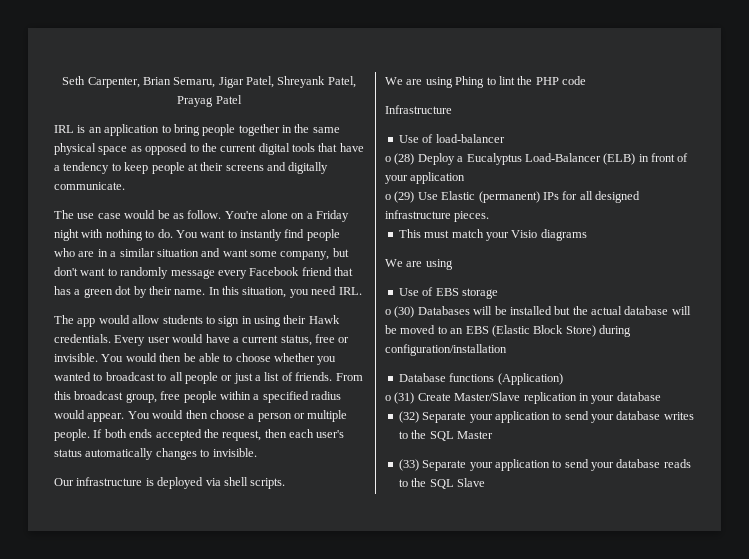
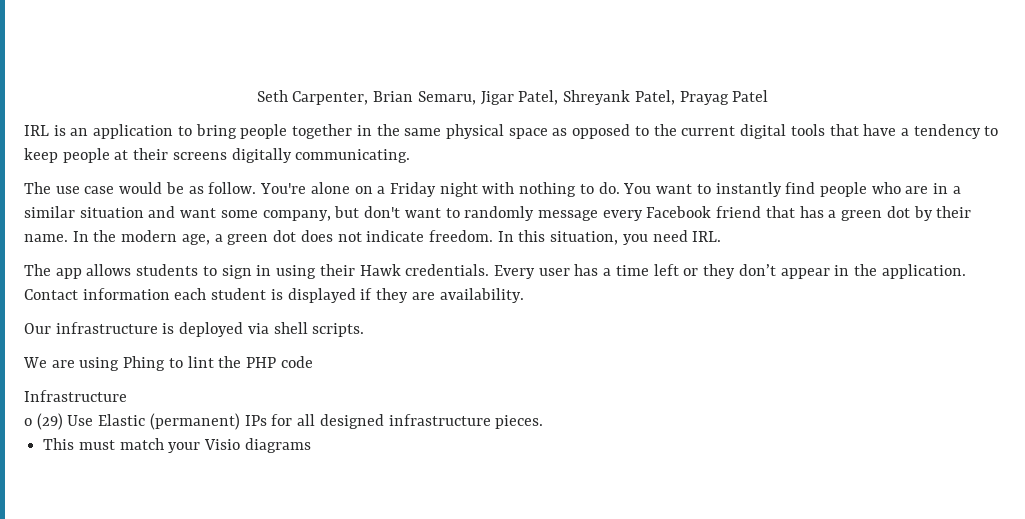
- IRL is an application to bring people together in the same physical space as opposed to the current digital tools that have a tendency to keep people at their screens and digitally communicate.
+ IRL is an application to bring people together in the same physical space as opposed to the current digital tools that have a tendency to keep people at their screens digitally communicating.
- In this situation, you need IRL.
+ In the modern age, a green dot does not indicate freedom. In this situation, you need IRL.
- The app would allow students to sign in using their Hawk credentials.
+ The app allows students to sign in using their Hawk credentials.
- Every user would have a current status, free or invisible. You would then be able to choose whether you wanted to broadcast to all people or just a list of friends. From this broadcast group, free people within a specified radius would appear. You would then choose a person or multiple people. If both ends accepted the request, then each user's status automatically changes to invisible.
+ Every user has a time left or they don’t appear in the application. Contact information each student is displayed if they are availability.
- Use of load-balancer
- o (28) Deploy a Eucalyptus Load-Balancer (ELB) in front of your application
  This must match your Visio diagrams
- We are using
- Use of EBS storage
- o (30) Databases will be installed but the actual database will be moved to an EBS (Elastic Block Store) during configuration/installation
- Database functions (Application)
- o (31) Create Master/Slave replication in your database
- (32) Separate your application to send your database writes to the SQL Master
- (33) Separate your application to send your database reads to the SQL Slave

